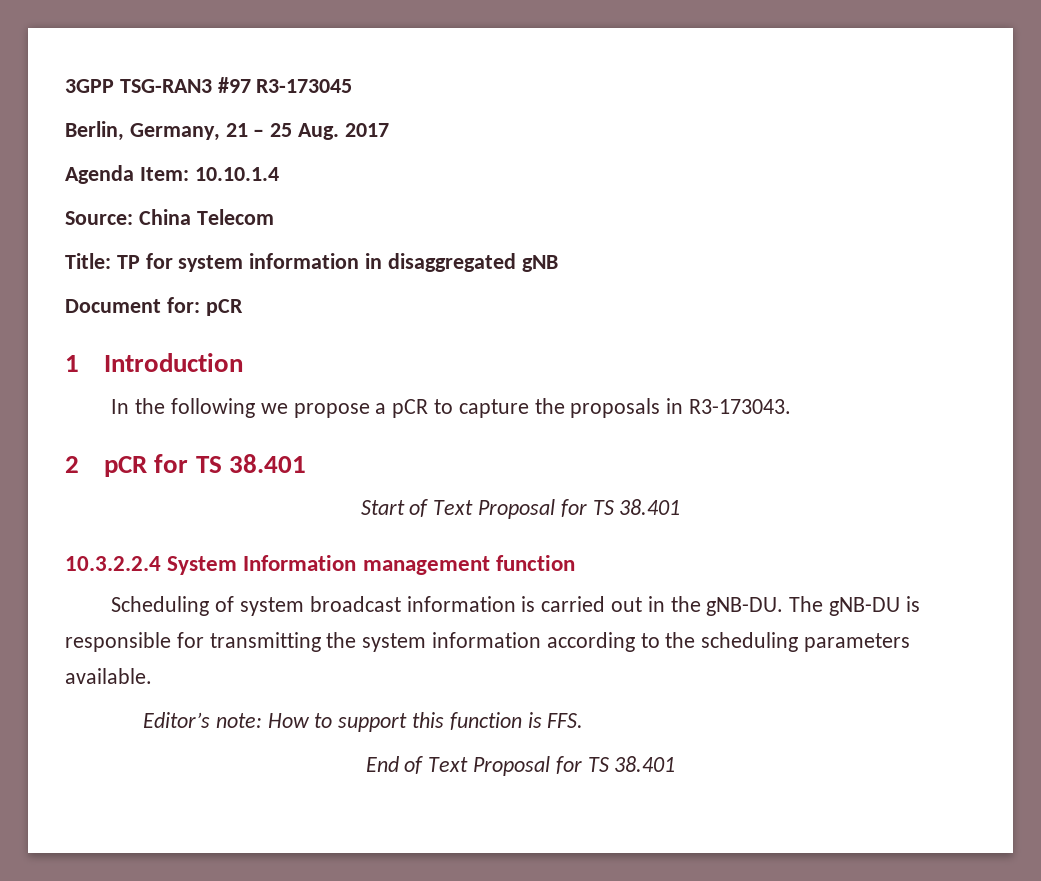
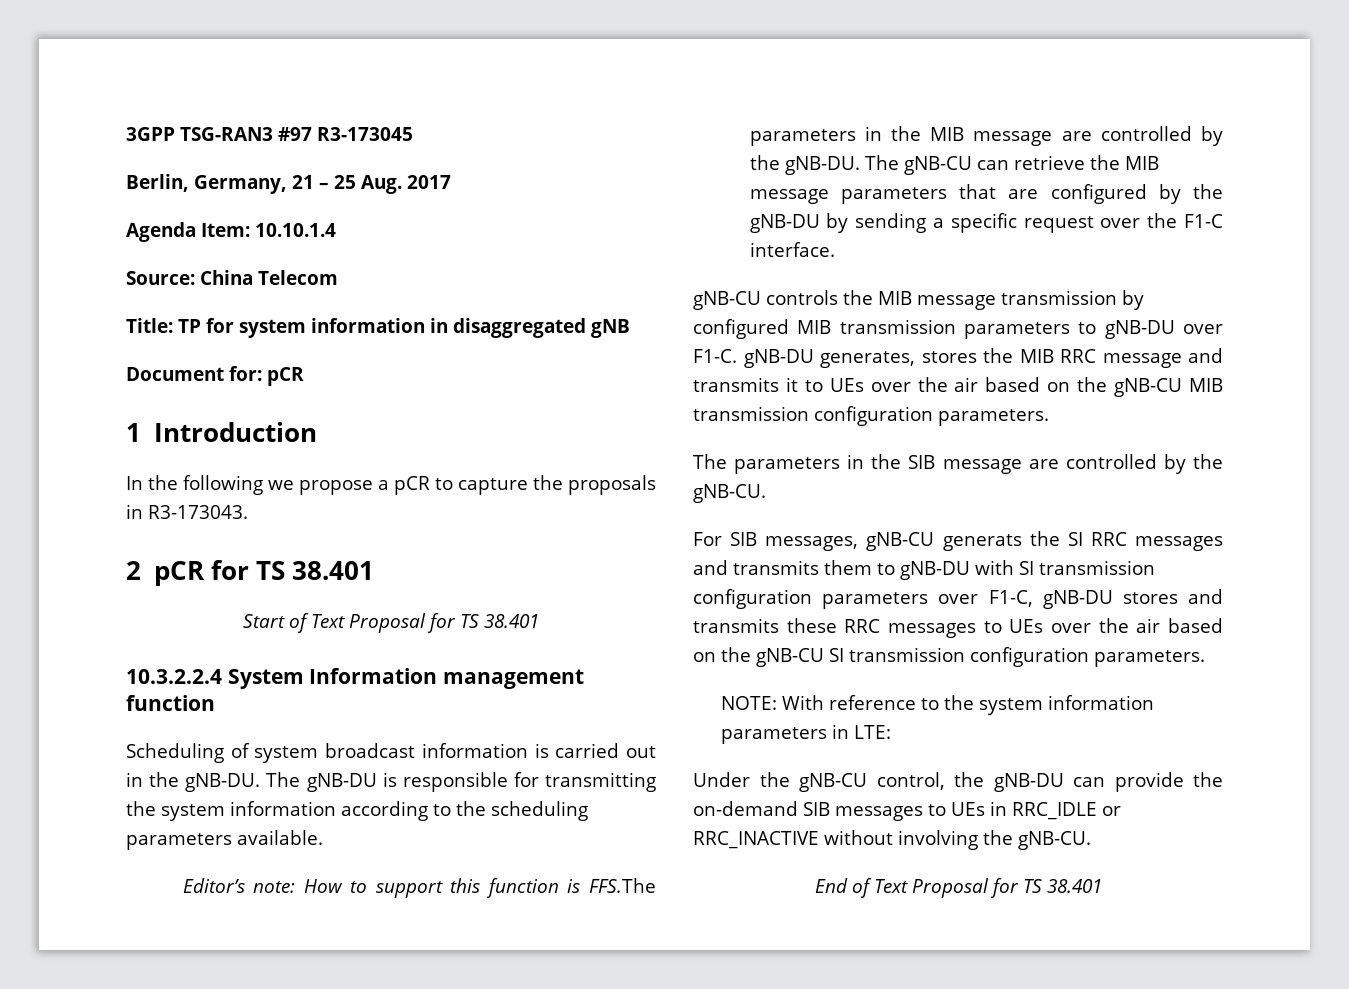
- Editor’s note: How to support this function is FFS.
+ Editor’s note: How to support this function is FFS.The parameters in the MIB message are controlled by the gNB-DU. The gNB-CU can retrieve the MIB message parameters that are configured by the gNB-DU by sending a specific request over the F1-C interface.
+ gNB-CU controls the MIB message transmission by configured MIB transmission parameters to gNB-DU over F1-C. gNB-DU generates, stores the MIB RRC message and transmits it to UEs over the air based on the gNB-CU MIB transmission configuration parameters.
+ The parameters in the SIB message are controlled by the gNB-CU.
+ For SIB messages, gNB-CU generats the SI RRC messages and transmits them to gNB-DU with SI transmission configuration parameters over F1-C, gNB-DU stores and transmits these RRC messages to UEs over the air based on the gNB-CU SI transmission configuration parameters.
+ NOTE: With reference to the system information parameters in LTE:
+ Under the gNB-CU control, the gNB-DU can provide the on-demand SIB messages to UEs in RRC_IDLE or RRC_INACTIVE without involving the gNB-CU.

